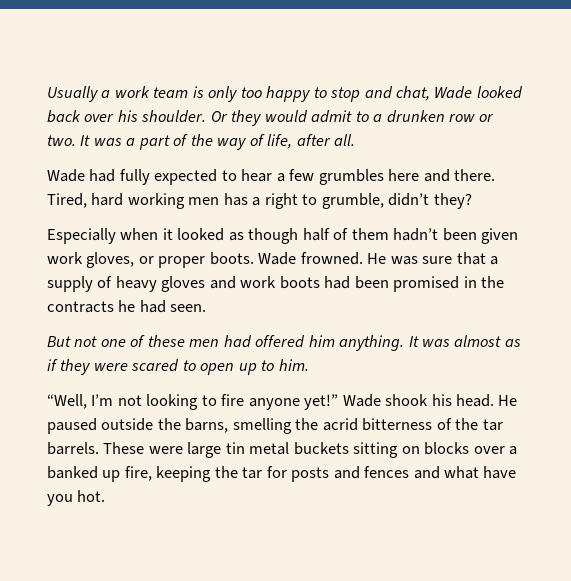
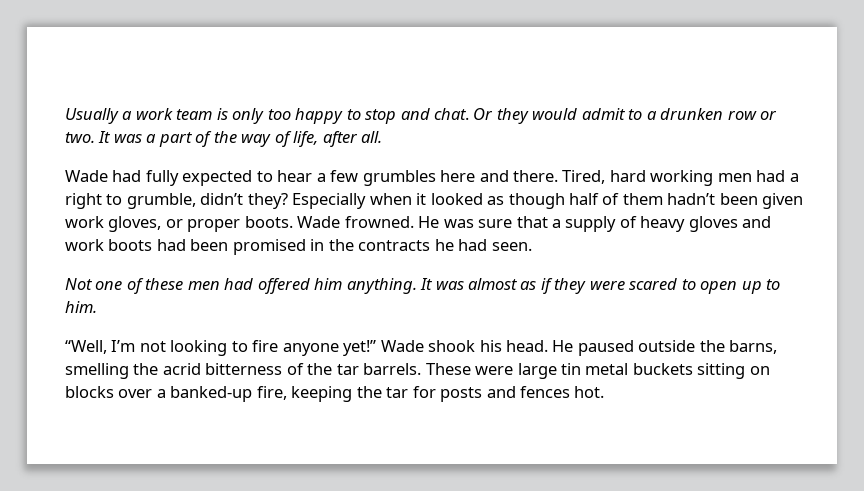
- Usually a work team is only too happy to stop and chat, Wade looked back over his shoulder.
+ Usually a work team is only too happy to stop and chat.
- Tired, hard working men has a right to grumble, didn’t they?
- Especially when it looked as though half of them hadn’t been given work gloves, or proper boots.
+ Tired, hard working men had a right to grumble, didn’t they? Especially when it looked as though half of them hadn’t been given work gloves, or proper boots.
- But not one of these men had offered him anything.
+ Not one of these men had offered him anything.
- These were large tin metal buckets sitting on blocks over a banked up fire, keeping the tar for posts and fences and what have you hot.
+ These were large tin metal buckets sitting on blocks over a banked-up fire, keeping the tar for posts and fences hot.

